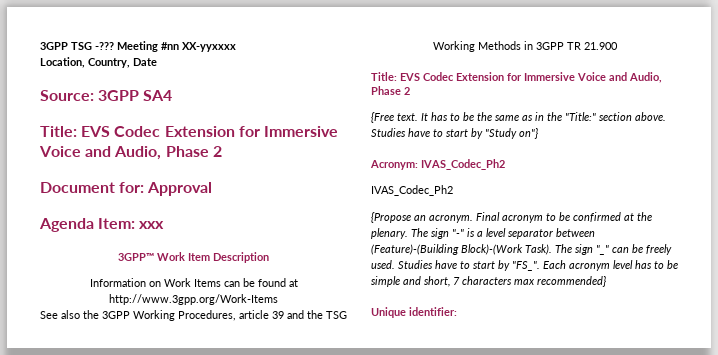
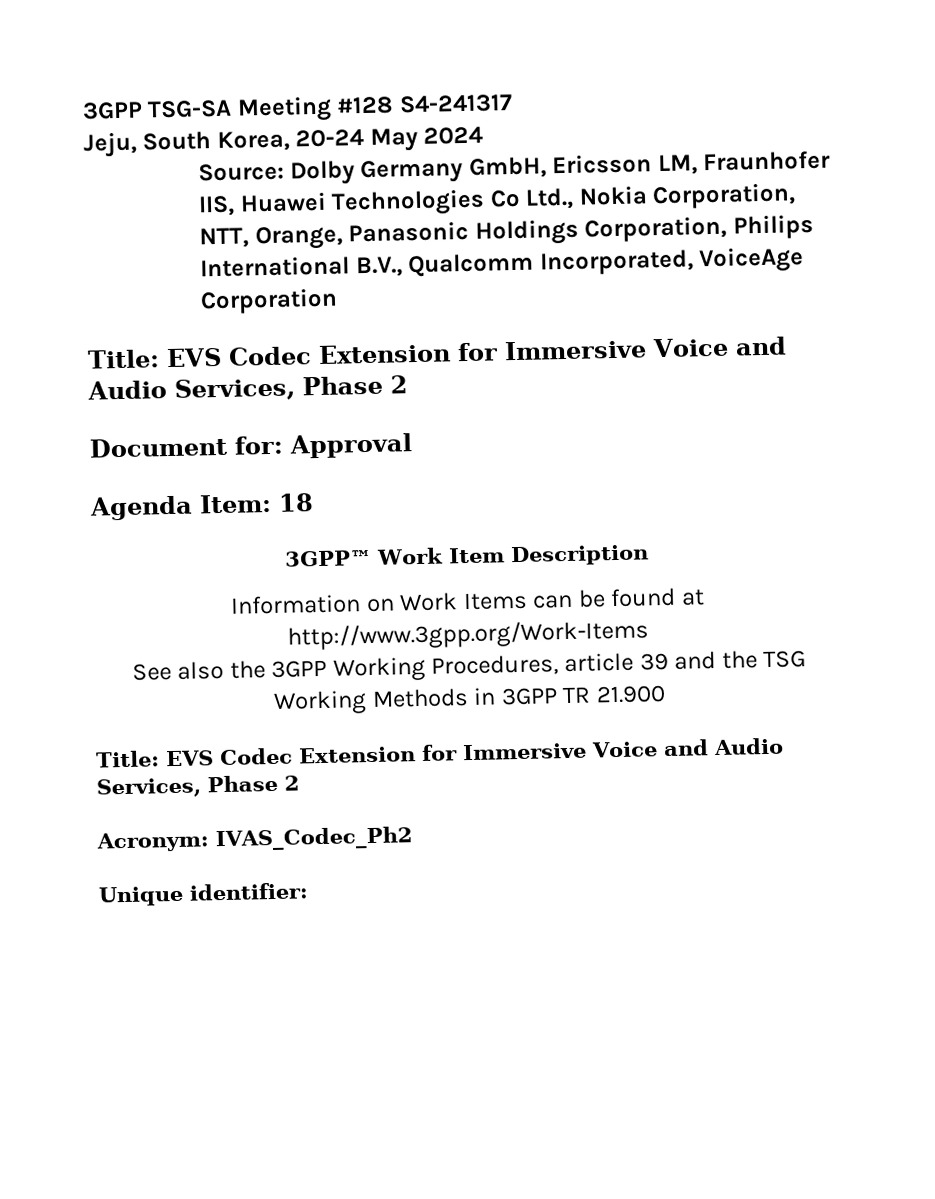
- 3GPP TSG -??? Meeting #nn XX-yyxxxx
- Location, Country, Date
- Source: 3GPP SA4
- Title: EVS Codec Extension for Immersive Voice and Audio, Phase 2
+ 3GPP TSG-SA Meeting #128 S4-241317
+ Jeju, South Korea, 20-24 May 2024
+ Source: Dolby Germany GmbH, Ericsson LM, Fraunhofer IIS, Huawei Technologies Co Ltd., Nokia Corporation, NTT, Orange, Panasonic Holdings Corporation, Philips International B.V., Qualcomm Incorporated, VoiceAge Corporation
+ Title: EVS Codec Extension for Immersive Voice and Audio Services, Phase 2
- Agenda Item: xxx
+ Agenda Item: 18
  See also the 3GPP Working Procedures, article 39 and the TSG Working Methods in 3GPP TR 21.900
- Title: EVS Codec Extension for Immersive Voice and Audio, Phase 2
- {Free text. It has to be the same as in the "Title:" section above. Studies have to start by "Study on"}
+ Title: EVS Codec Extension for Immersive Voice and Audio Services, Phase 2
  Acronym: IVAS_Codec_Ph2
- IVAS_Codec_Ph2
- {Propose an acronym. Final acronym to be confirmed at the plenary. The sign "-" is a level separator between (Feature)-(Building Block)-(Work Task). The sign "_" can be freely used. Studies have to start by "FS_". Each acronym level has to be simple and short, 7 characters max recommended}

